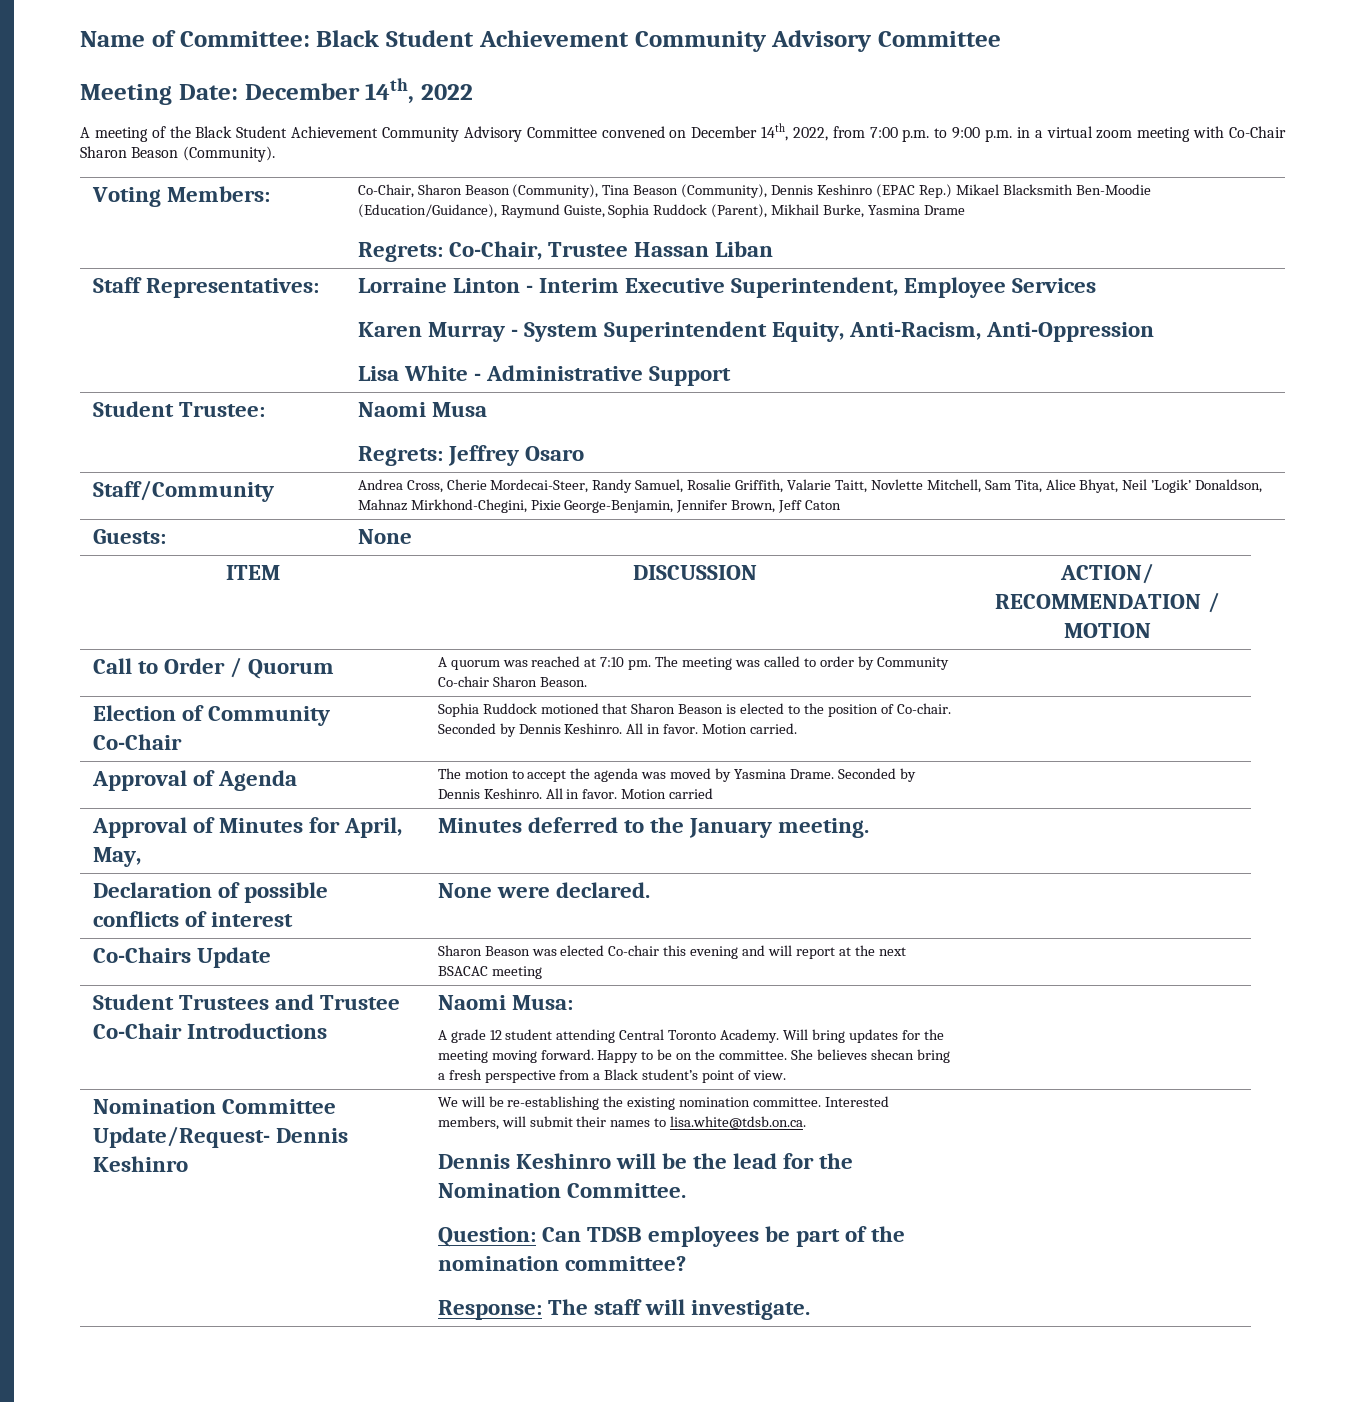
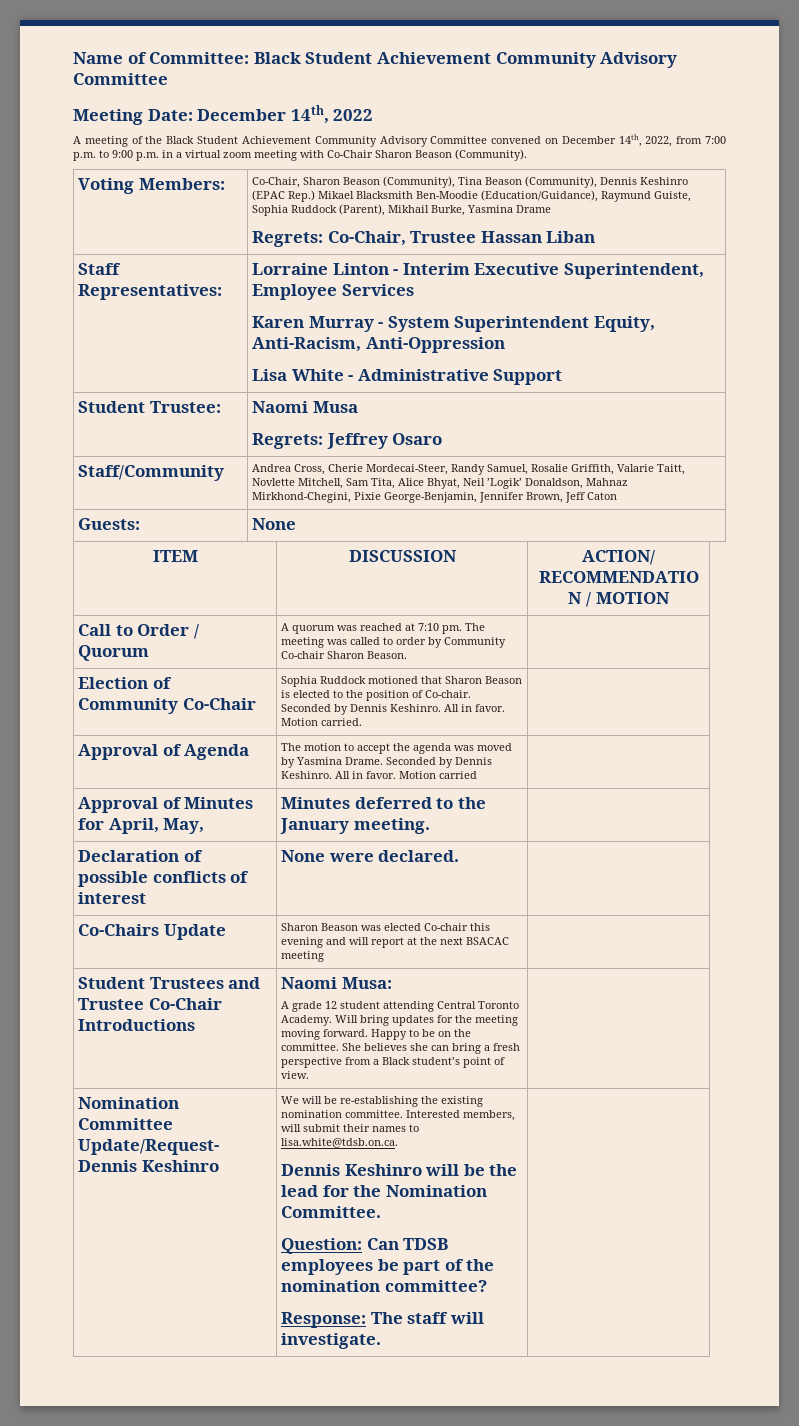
- She believes shecan bring a fresh perspective from a Black student’s point of view.
+ She believes she can bring a fresh perspective from a Black student’s point of view.

